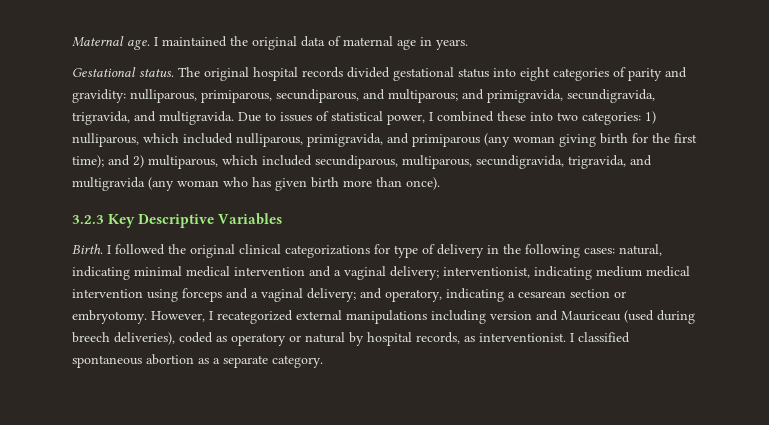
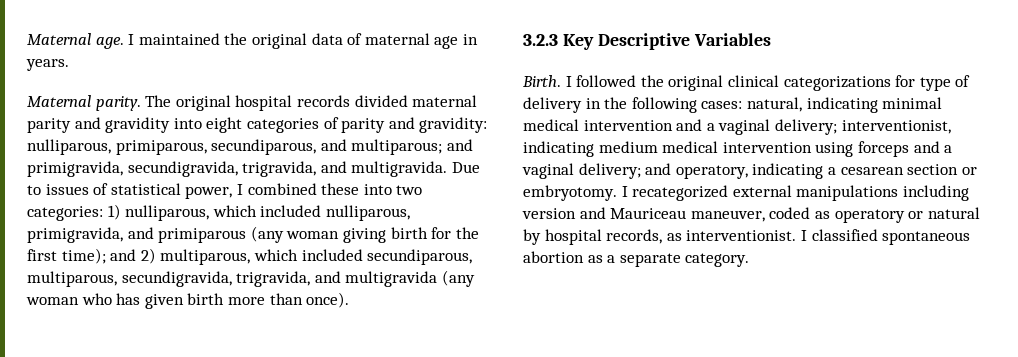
- Gestational status.
+ Maternal parity.
- The original hospital records divided gestational status into eight categories of parity and gravidity: nulliparous, primiparous, secundiparous, and multiparous; and primigravida, secundigravida, trigravida, and multigravida.
+ The original hospital records divided maternal parity and gravidity into eight categories of parity and gravidity: nulliparous, primiparous, secundiparous, and multiparous; and primigravida, secundigravida, trigravida, and multigravida.
- However, I recategorized external manipulations including version and Mauriceau (used during breech deliveries), coded as operatory or natural by hospital records, as interventionist.
+ I recategorized external manipulations including version and Mauriceau maneuver, coded as operatory or natural by hospital records, as interventionist.

